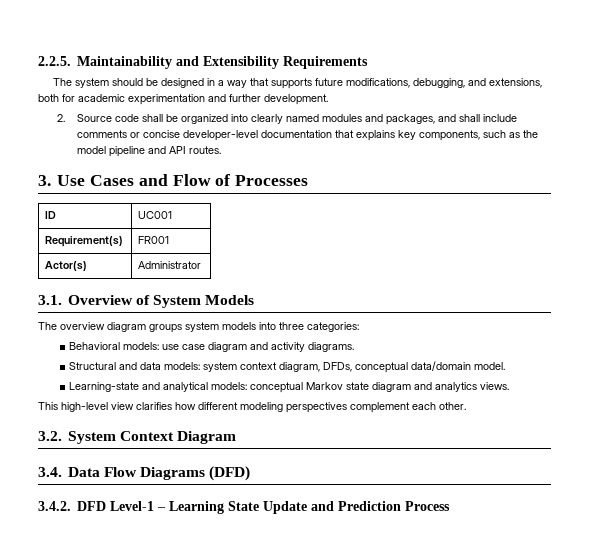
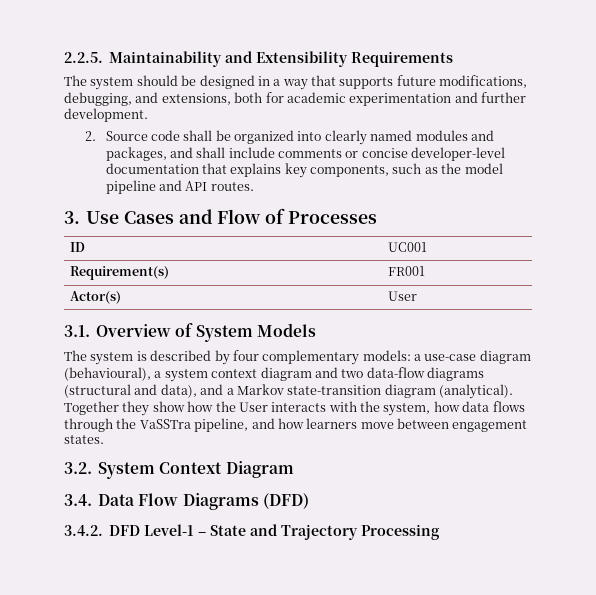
- Actor(s) | Administrator
+ Actor(s) | User
- The overview diagram groups system models into three categories:
- Behavioral models: use case diagram and activity diagrams.
- Structural and data models: system context diagram, DFDs, conceptual data/domain model.
- Learning-state and analytical models: conceptual Markov state diagram and analytics views.
- This high-level view clarifies how different modeling perspectives complement each other.
+ The system is described by four complementary models: a use-case diagram (behavioural), a system context diagram and two data-flow diagrams (structural and data), and a Markov state-transition diagram (analytical). Together they show how the User interacts with the system, how data flows through the VaSSTra pipeline, and how learners move between engagement states.
- 3.4.2. DFD Level-1 – Learning State Update and Prediction Process
+ 3.4.2. DFD Level-1 – State and Trajectory Processing

